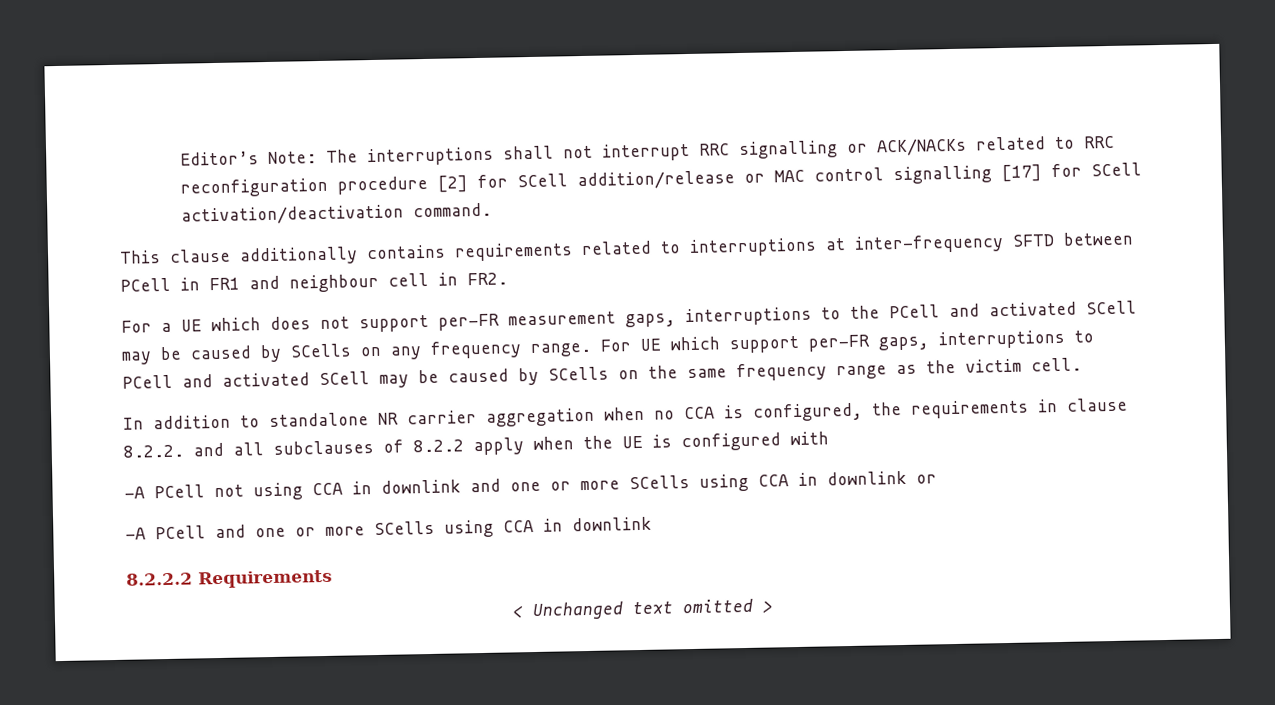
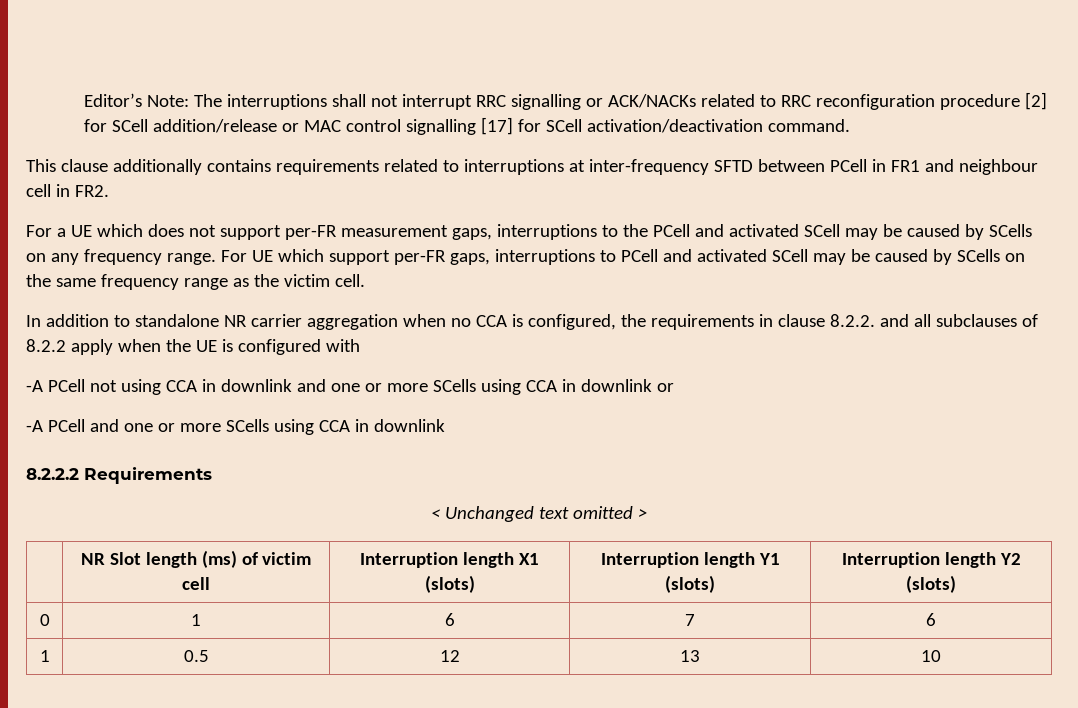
+ | NR Slot length (ms) of victim cell | Interruption length X1 (slots) | Interruption length Y1 (slots) | Interruption length Y2 (slots)
+ 0 | 1 | 6 | 7 | 6
+ 1 | 0.5 | 12 | 13 | 10

